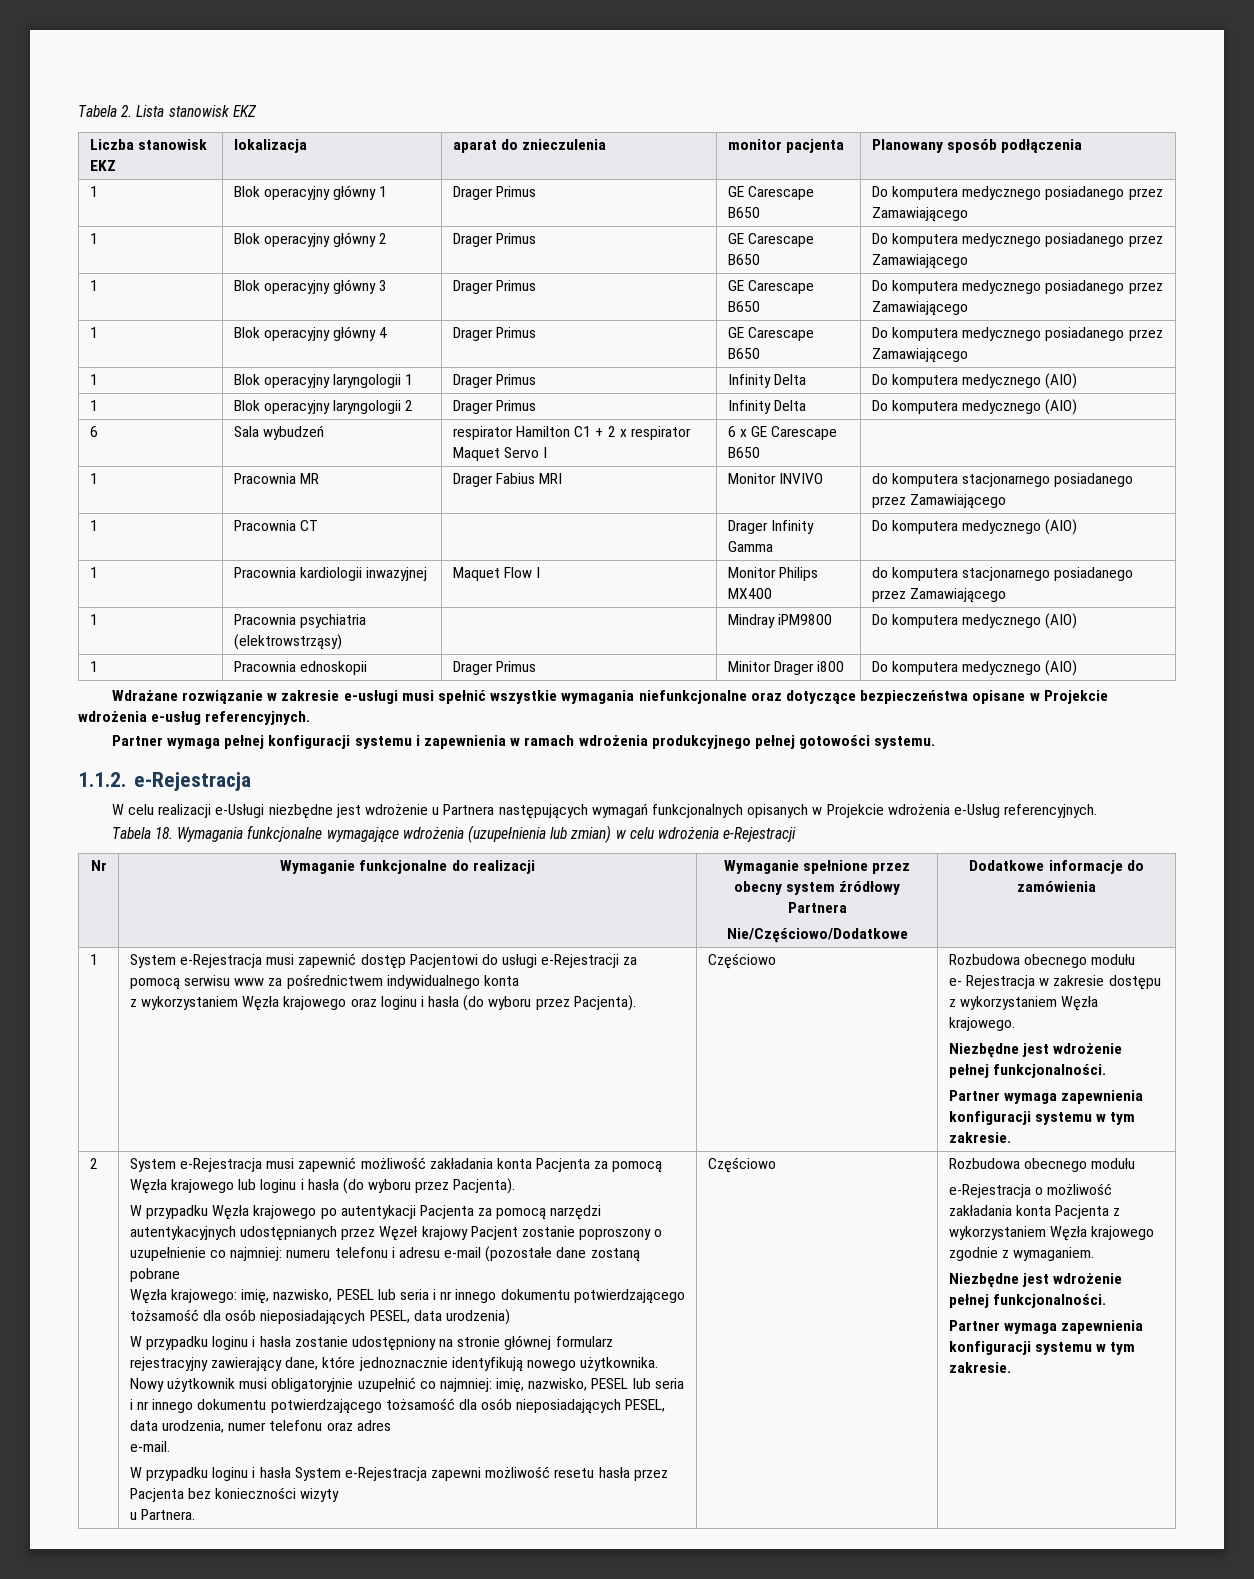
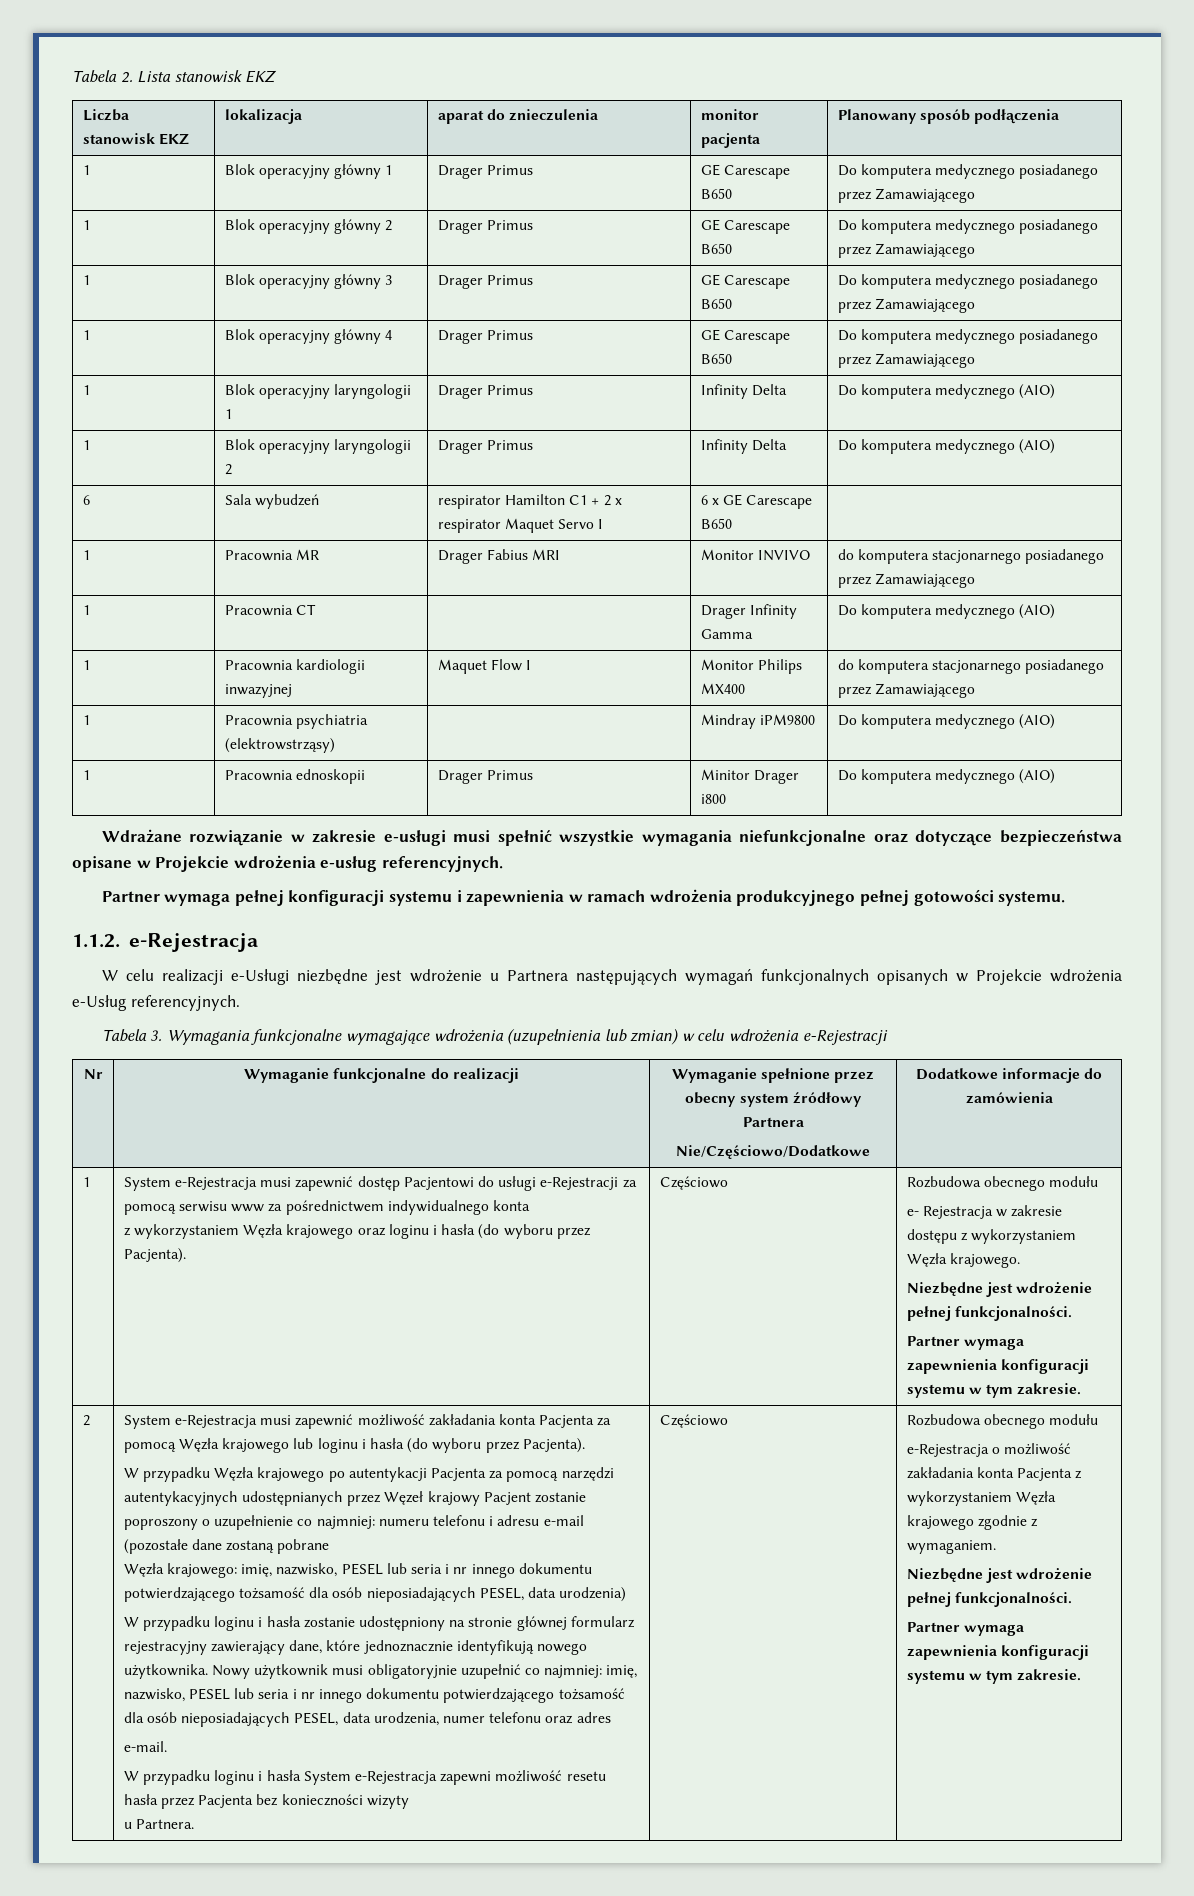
- Tabela 18. Wymagania funkcjonalne wymagające wdrożenia (uzupełnienia lub zmian) w celu wdrożenia e-Rejestracji
+ Tabela 3. Wymagania funkcjonalne wymagające wdrożenia (uzupełnienia lub zmian) w celu wdrożenia e-Rejestracji

